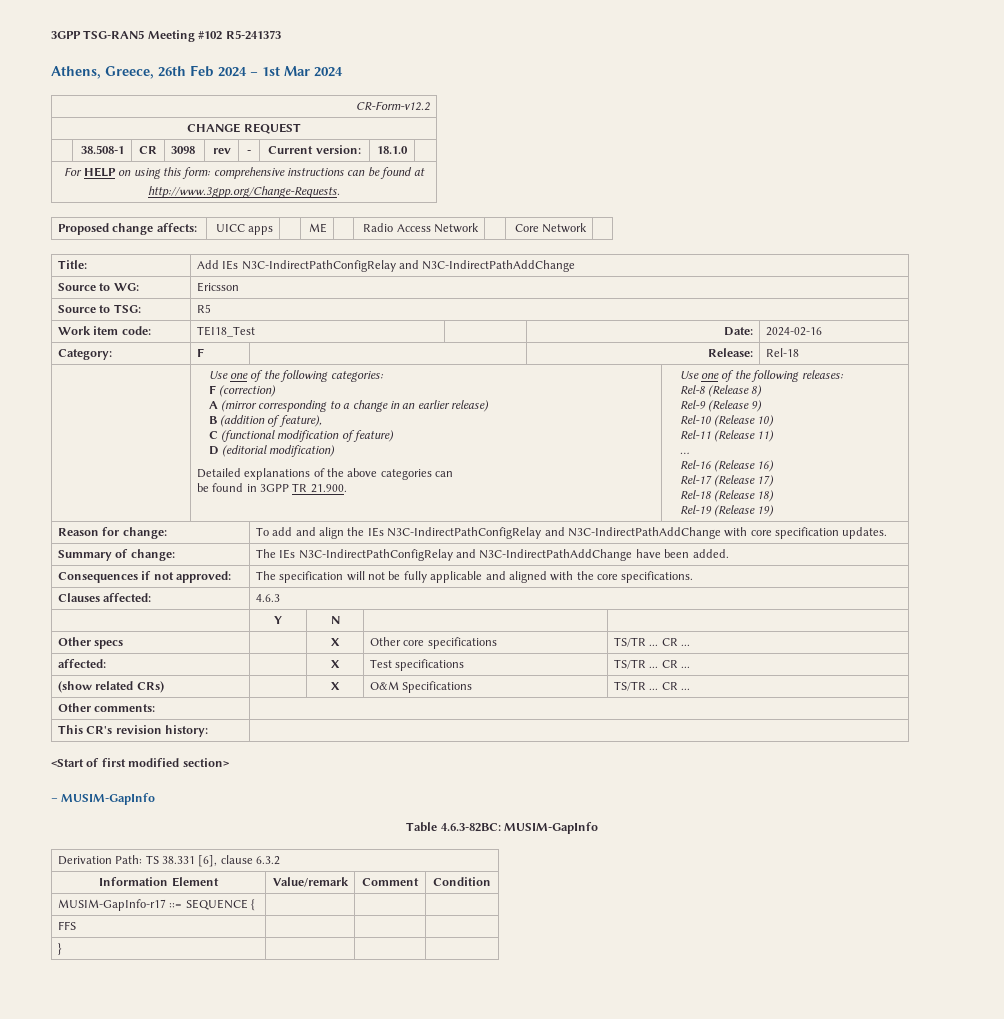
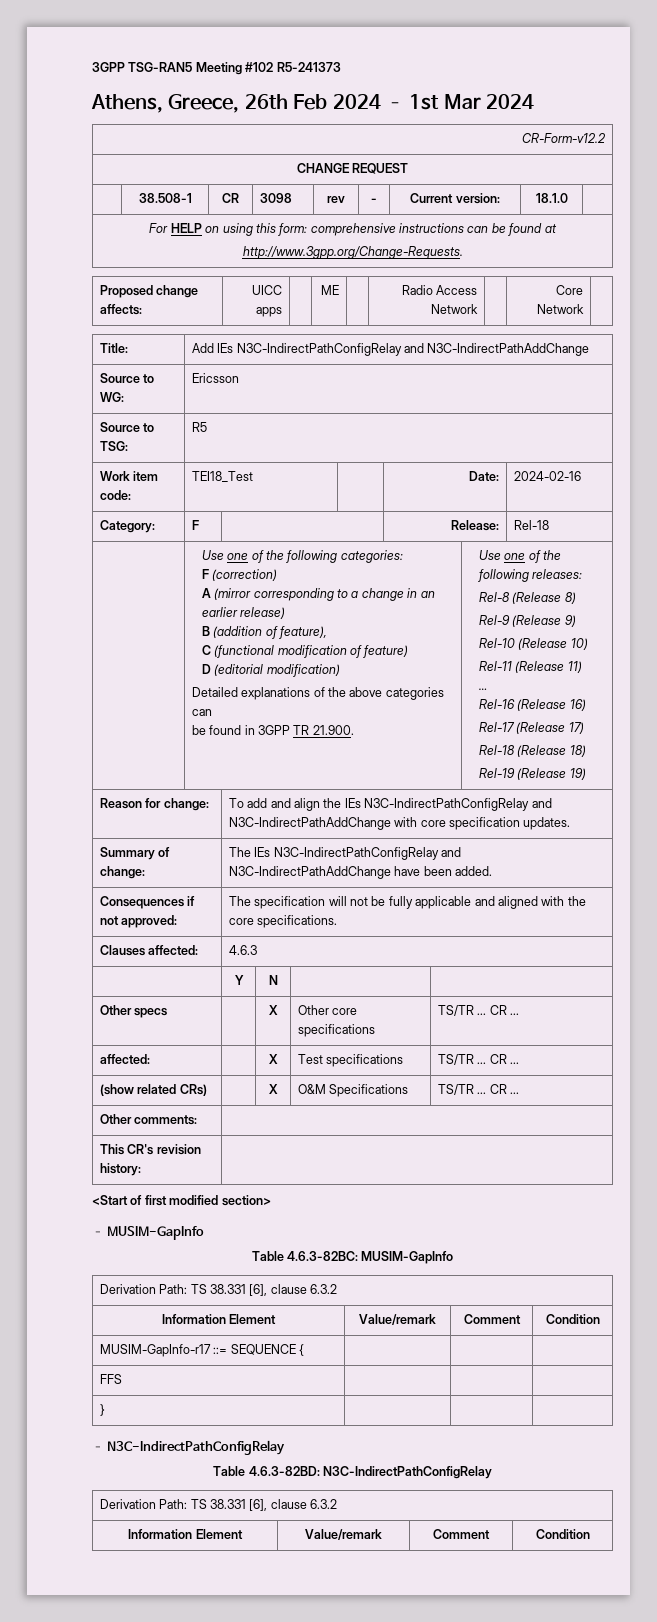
+ – N3C-IndirectPathConfigRelay
+ Table 4.6.3-82BD: N3C-IndirectPathConfigRelay
+ Derivation Path: TS 38.331 [6], clause 6.3.2
+ Information Element | Value/remark | Comment | Condition

